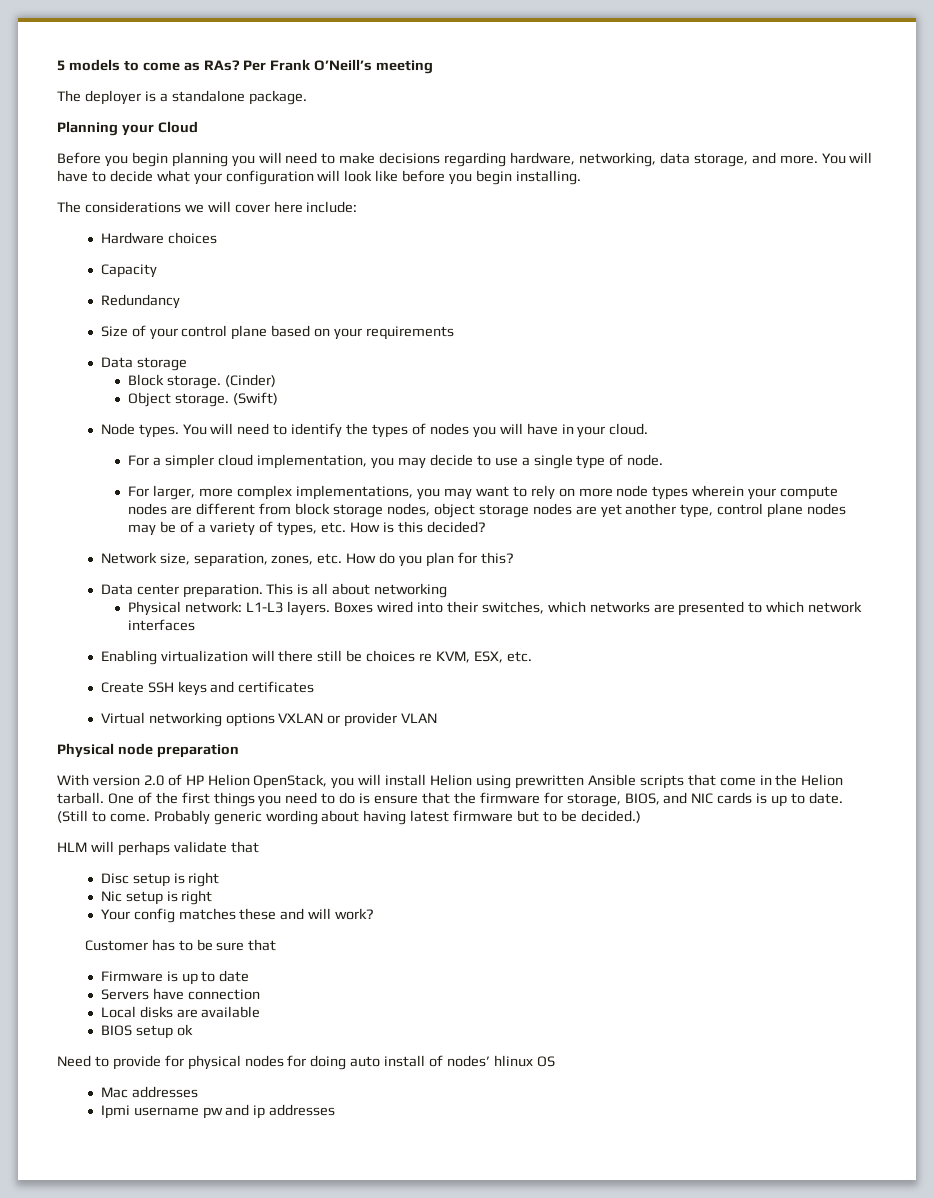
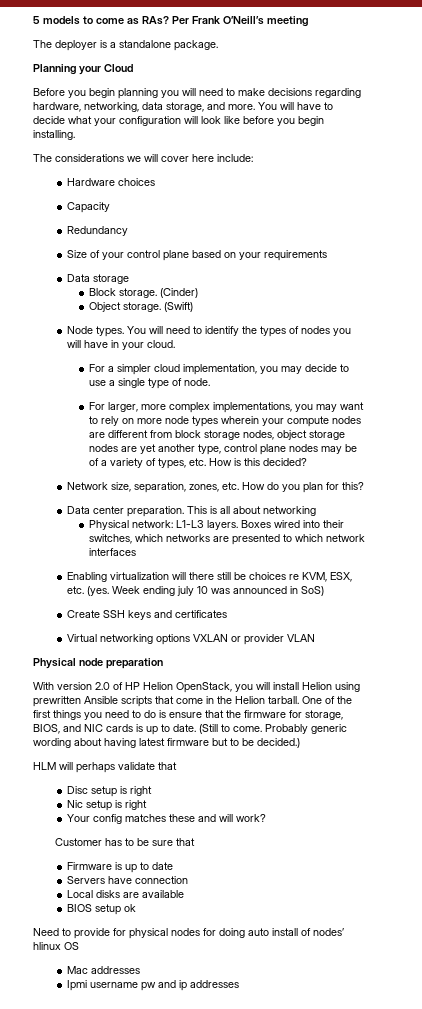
- Enabling virtualization will there still be choices re KVM, ESX, etc.
+ Enabling virtualization will there still be choices re KVM, ESX, etc. (yes. Week ending july 10 was announced in SoS)

